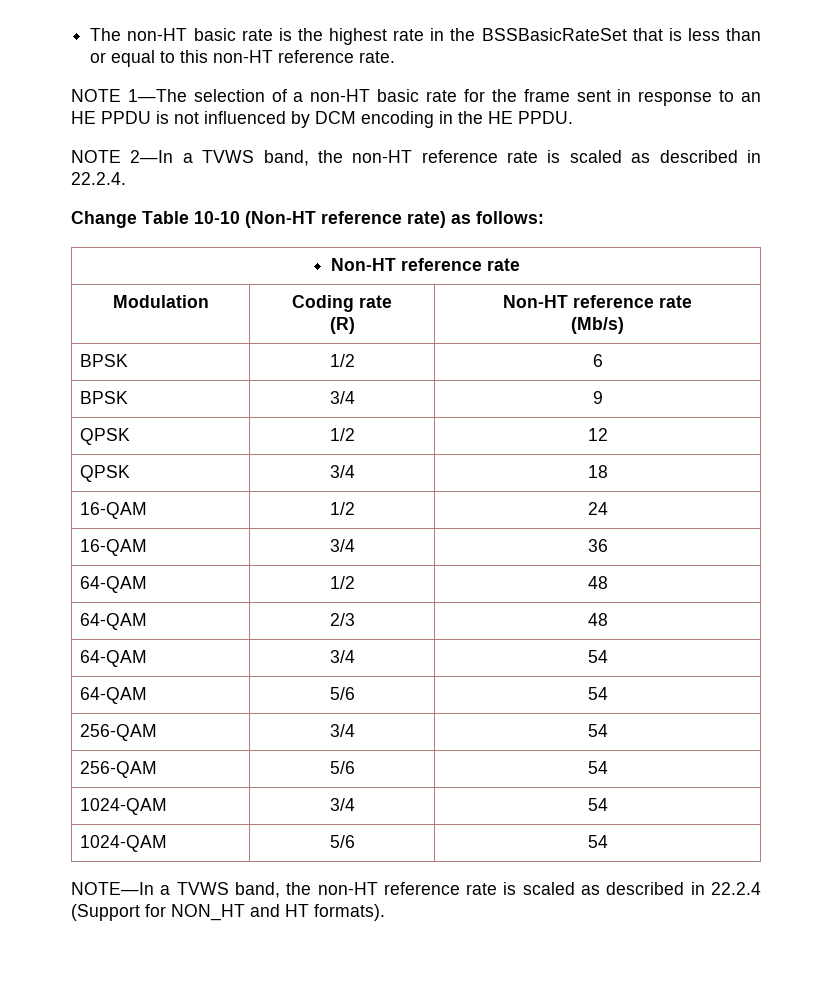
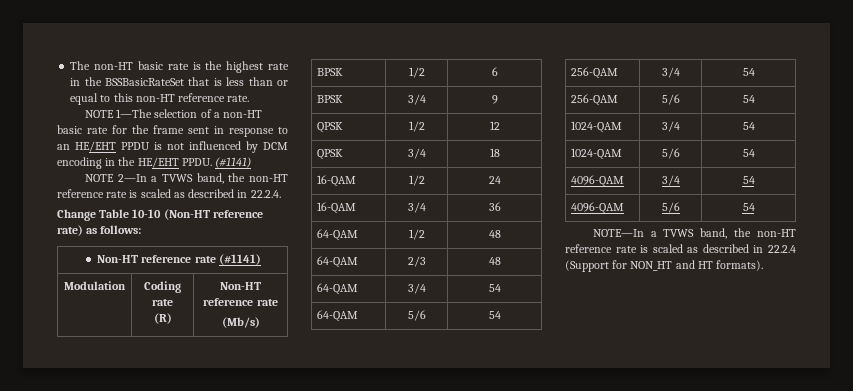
- NOTE 1—The selection of a non-HT basic rate for the frame sent in response to an HE PPDU is not influenced by DCM encoding in the HE PPDU.
+ NOTE 1—The selection of a non-HT basic rate for the frame sent in response to an HE/EHT PPDU is not influenced by DCM encoding in the HE/EHT PPDU. (#1141)
  Change Table 10-10 (Non-HT reference rate) as follows:
- Non-HT reference rate
+ Non-HT reference rate (#1141)
+ 4096-QAM | 3/4 | 54
+ 4096-QAM | 5/6 | 54

